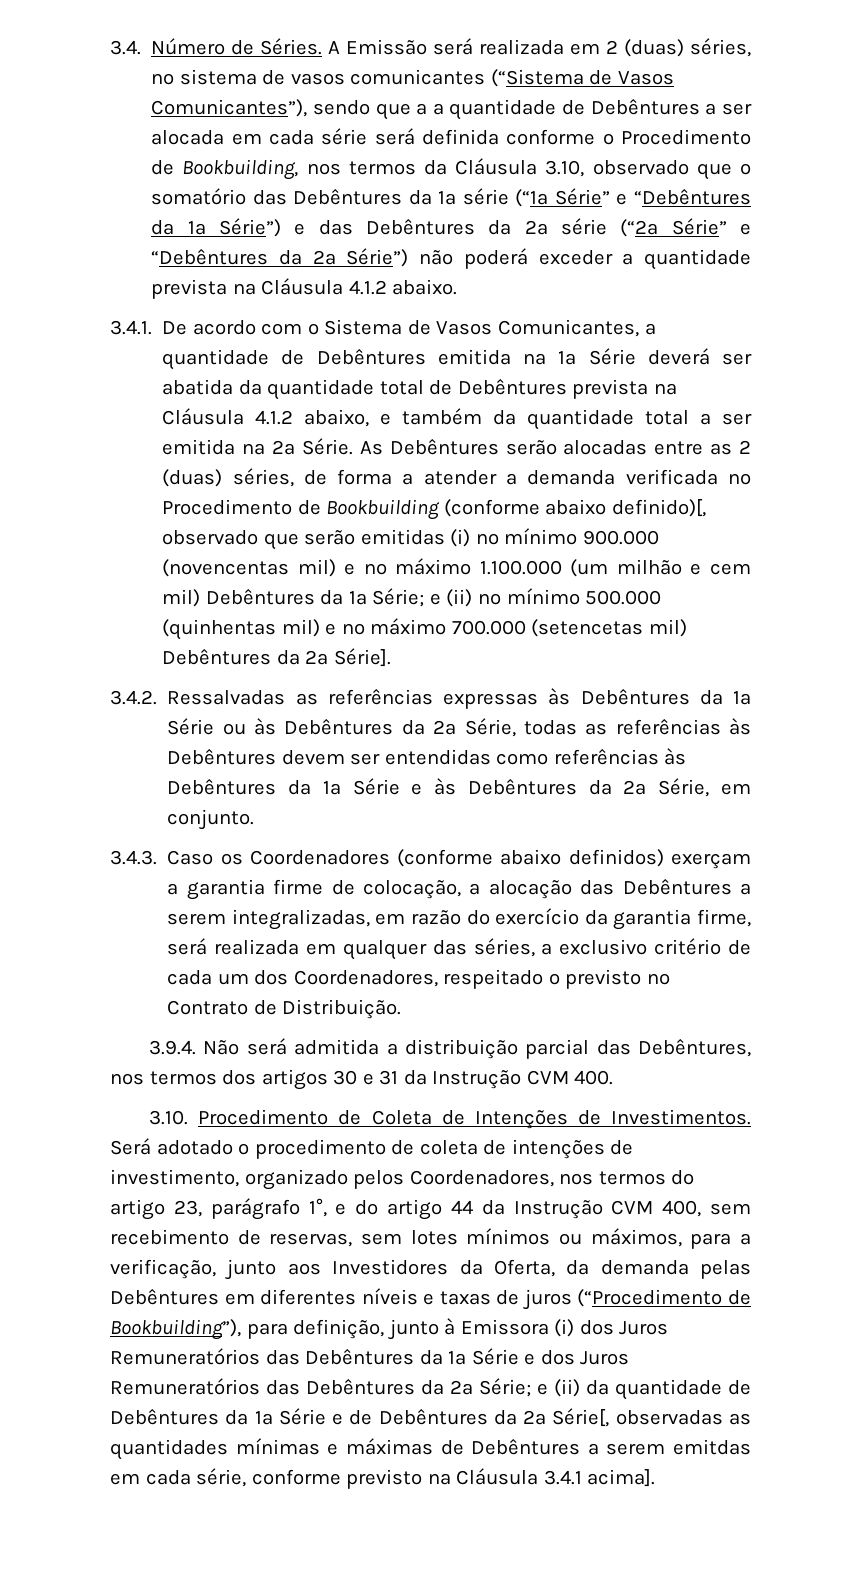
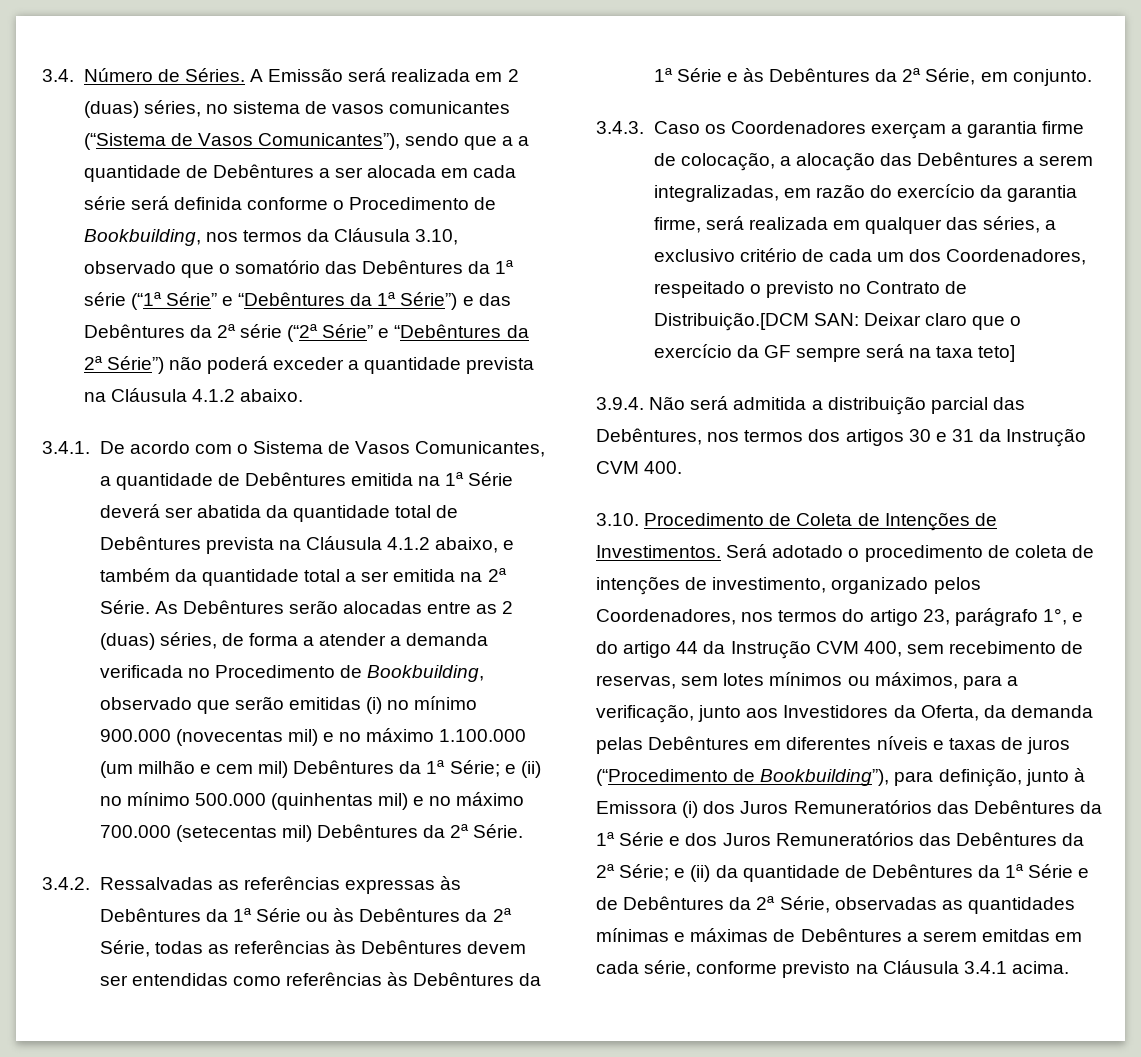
- As Debêntures serão alocadas entre as 2 (duas) séries, de forma a atender a demanda verificada no Procedimento de Bookbuilding (conforme abaixo definido)[, observado que serão emitidas (i) no mínimo 900.000 (novencentas mil) e no máximo 1.100.000 (um milhão e cem mil) Debêntures da 1ª Série; e (ii) no mínimo 500.000 (quinhentas mil) e no máximo 700.000 (setencetas mil) Debêntures da 2ª Série].
+ As Debêntures serão alocadas entre as 2 (duas) séries, de forma a atender a demanda verificada no Procedimento de Bookbuilding, observado que serão emitidas (i) no mínimo 900.000 (novecentas mil) e no máximo 1.100.000 (um milhão e cem mil) Debêntures da 1ª Série; e (ii) no mínimo 500.000 (quinhentas mil) e no máximo 700.000 (setecentas mil) Debêntures da 2ª Série.
- 3.4.3. Caso os Coordenadores (conforme abaixo definidos) exerçam a garantia firme de colocação, a alocação das Debêntures a serem integralizadas, em razão do exercício da garantia firme, será realizada em qualquer das séries, a exclusivo critério de cada um dos Coordenadores, respeitado o previsto no Contrato de Distribuição.
+ 3.4.3. Caso os Coordenadores exerçam a garantia firme de colocação, a alocação das Debêntures a serem integralizadas, em razão do exercício da garantia firme, será realizada em qualquer das séries, a exclusivo critério de cada um dos Coordenadores, respeitado o previsto no Contrato de Distribuição.[DCM SAN: Deixar claro que o exercício da GF sempre será na taxa teto]
- e (ii) da quantidade de Debêntures da 1ª Série e de Debêntures da 2ª Série[, observadas as quantidades mínimas e máximas de Debêntures a serem emitdas em cada série, conforme previsto na Cláusula 3.4.1 acima].
+ e (ii) da quantidade de Debêntures da 1ª Série e de Debêntures da 2ª Série, observadas as quantidades mínimas e máximas de Debêntures a serem emitdas em cada série, conforme previsto na Cláusula 3.4.1 acima.

